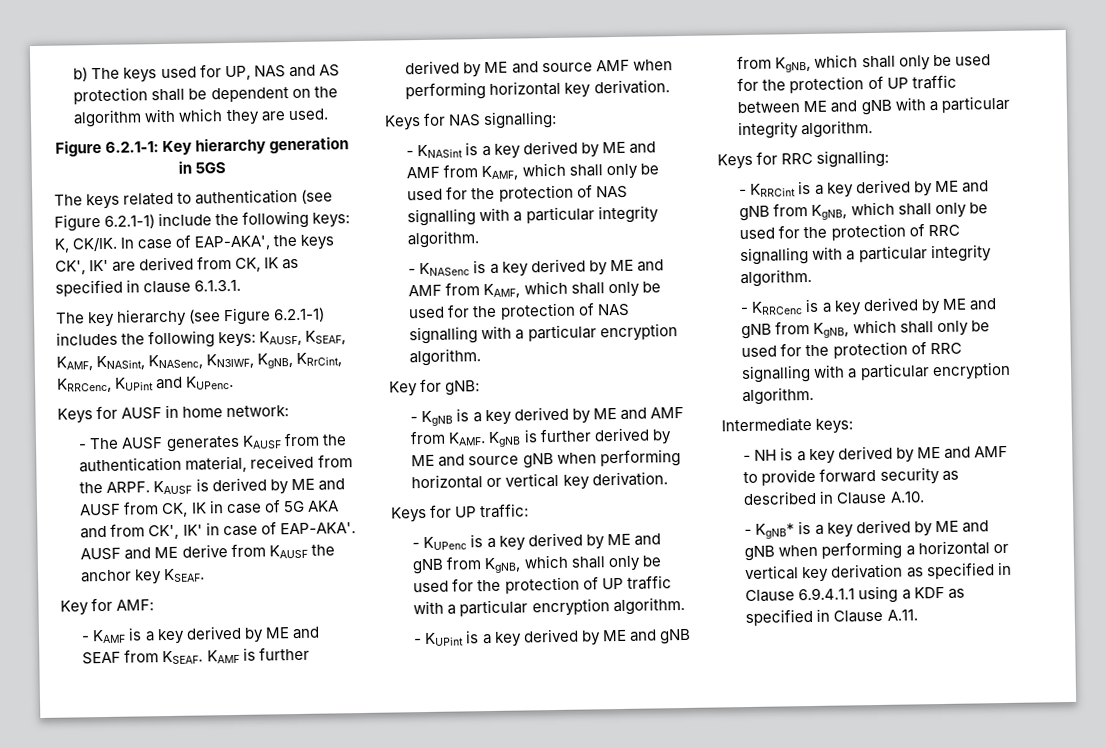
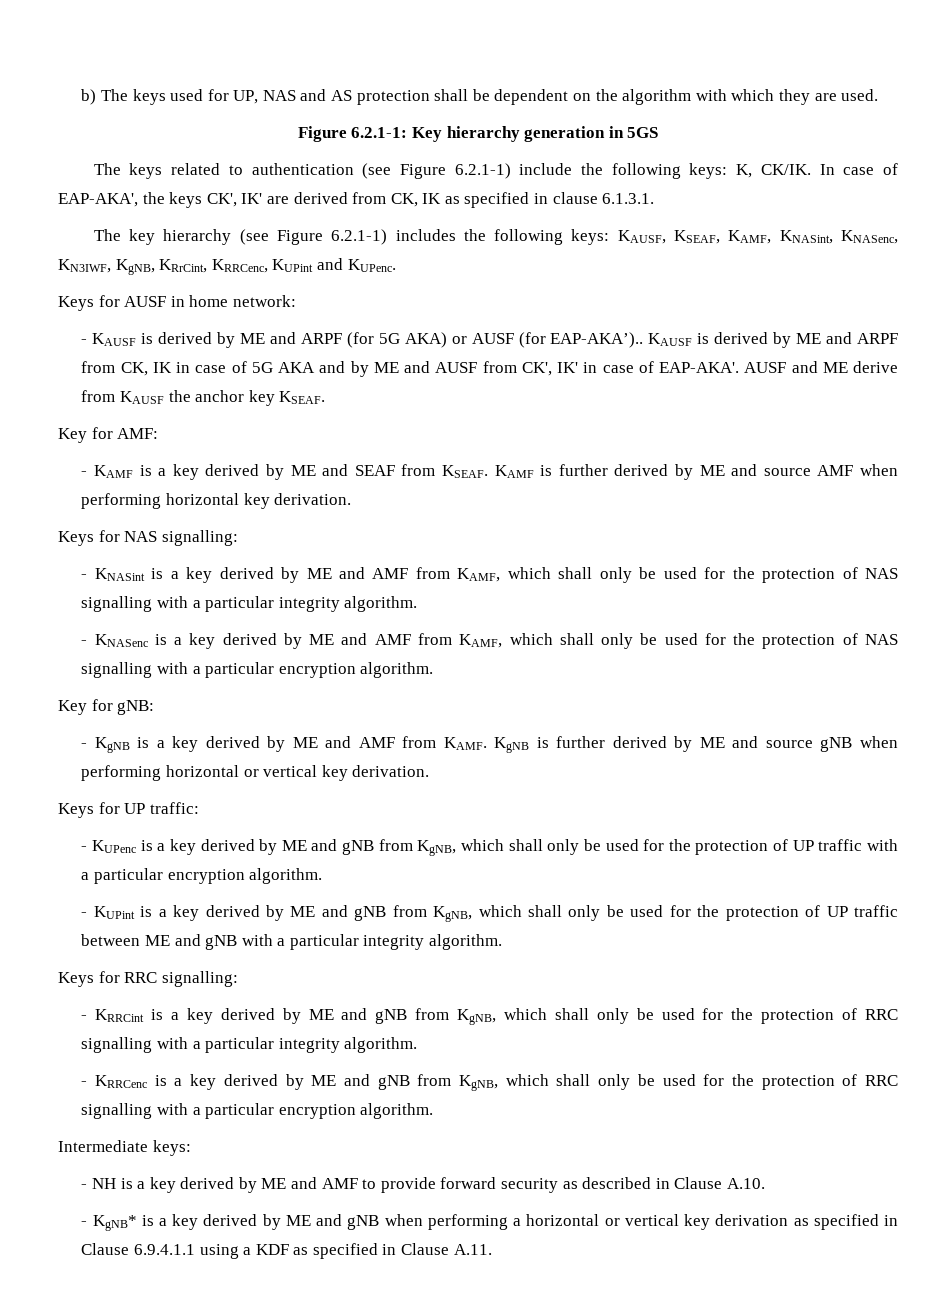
- - The AUSF generates KAUSF from the authentication material, received from the ARPF. KAUSF is derived by ME and AUSF from CK, IK in case of 5G AKA and from CK', IK' in case of EAP-AKA'.
+ - KAUSF is derived by ME and ARPF (for 5G AKA) or AUSF (for EAP-AKA’).. KAUSF is derived by ME and ARPF from CK, IK in case of 5G AKA and by ME and AUSF from CK', IK' in case of EAP-AKA'.

